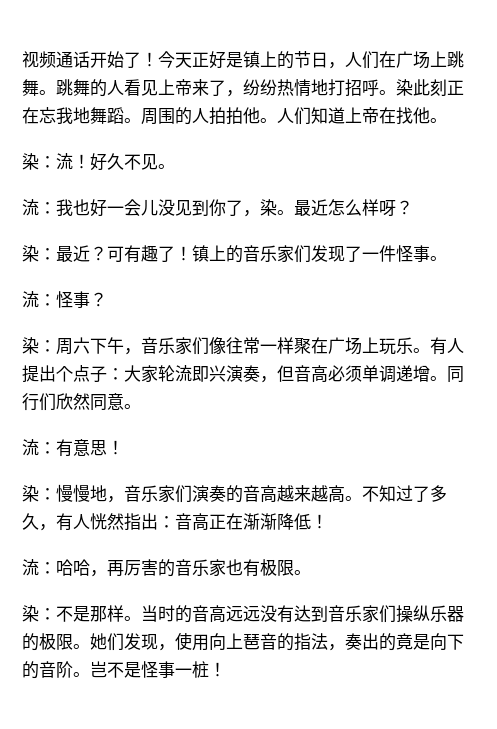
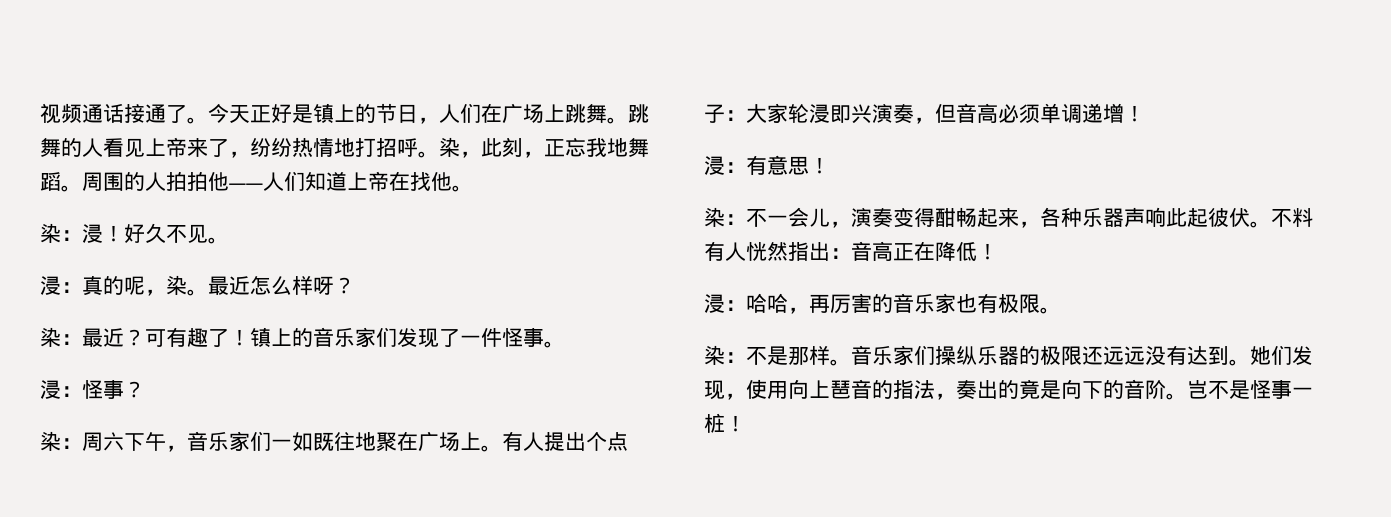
- 视频通话开始了！
+ 视频通话接通了。
- 染此刻正在忘我地舞蹈。
+ 染，此刻，正忘我地舞蹈。
- 周围的人拍拍他。人们知道上帝在找他。
+ 周围的人拍拍他——人们知道上帝在找他。
- 染：流！
+ 染：浸！
- 流：我也好一会儿没见到你了，染。
+ 浸：真的呢，染。
- 流：怪事？
+ 浸：怪事？
- 染：周六下午，音乐家们像往常一样聚在广场上玩乐。
+ 染：周六下午，音乐家们一如既往地聚在广场上。
- 有人提出个点子：大家轮流即兴演奏，但音高必须单调递增。同行们欣然同意。
- 流：有意思！
+ 有人提出个点子：大家轮浸即兴演奏，但音高必须单调递增！
+ 浸：有意思！
- 染：慢慢地，音乐家们演奏的音高越来越高。不知过了多久，有人恍然指出：音高正在渐渐降低！
+ 染：不一会儿，演奏变得酣畅起来，各种乐器声响此起彼伏。不料有人恍然指出：音高正在降低！
- 流：哈哈，再厉害的音乐家也有极限。
+ 浸：哈哈，再厉害的音乐家也有极限。
- 当时的音高远远没有达到音乐家们操纵乐器的极限。
+ 音乐家们操纵乐器的极限还远远没有达到。

